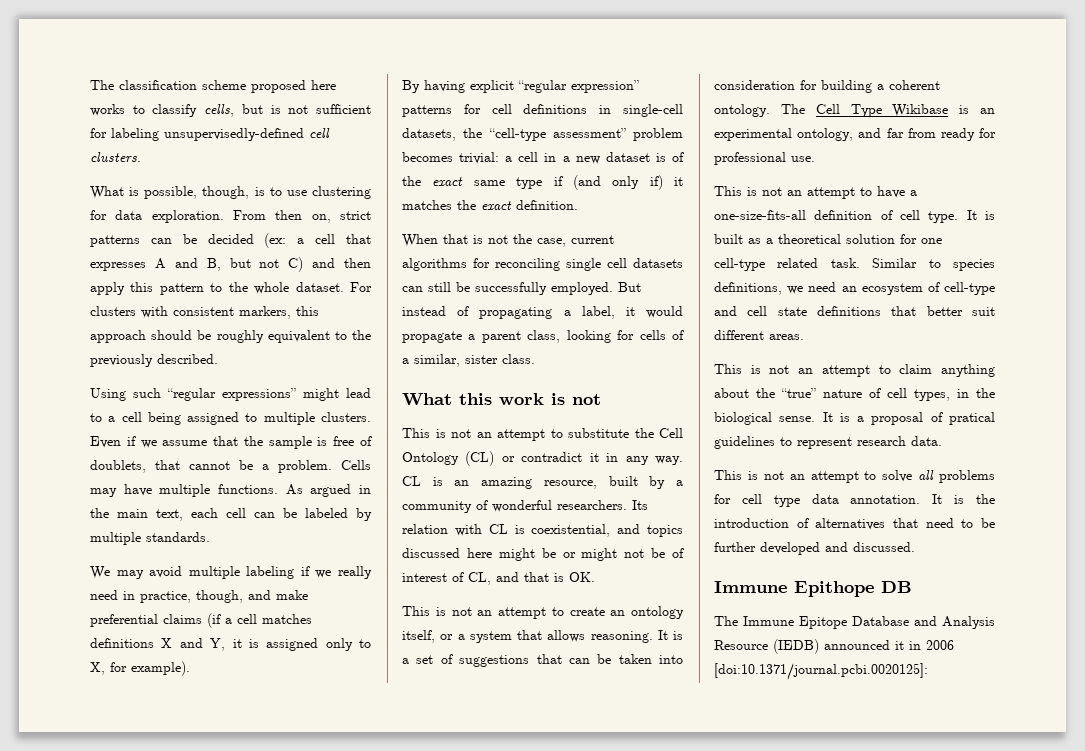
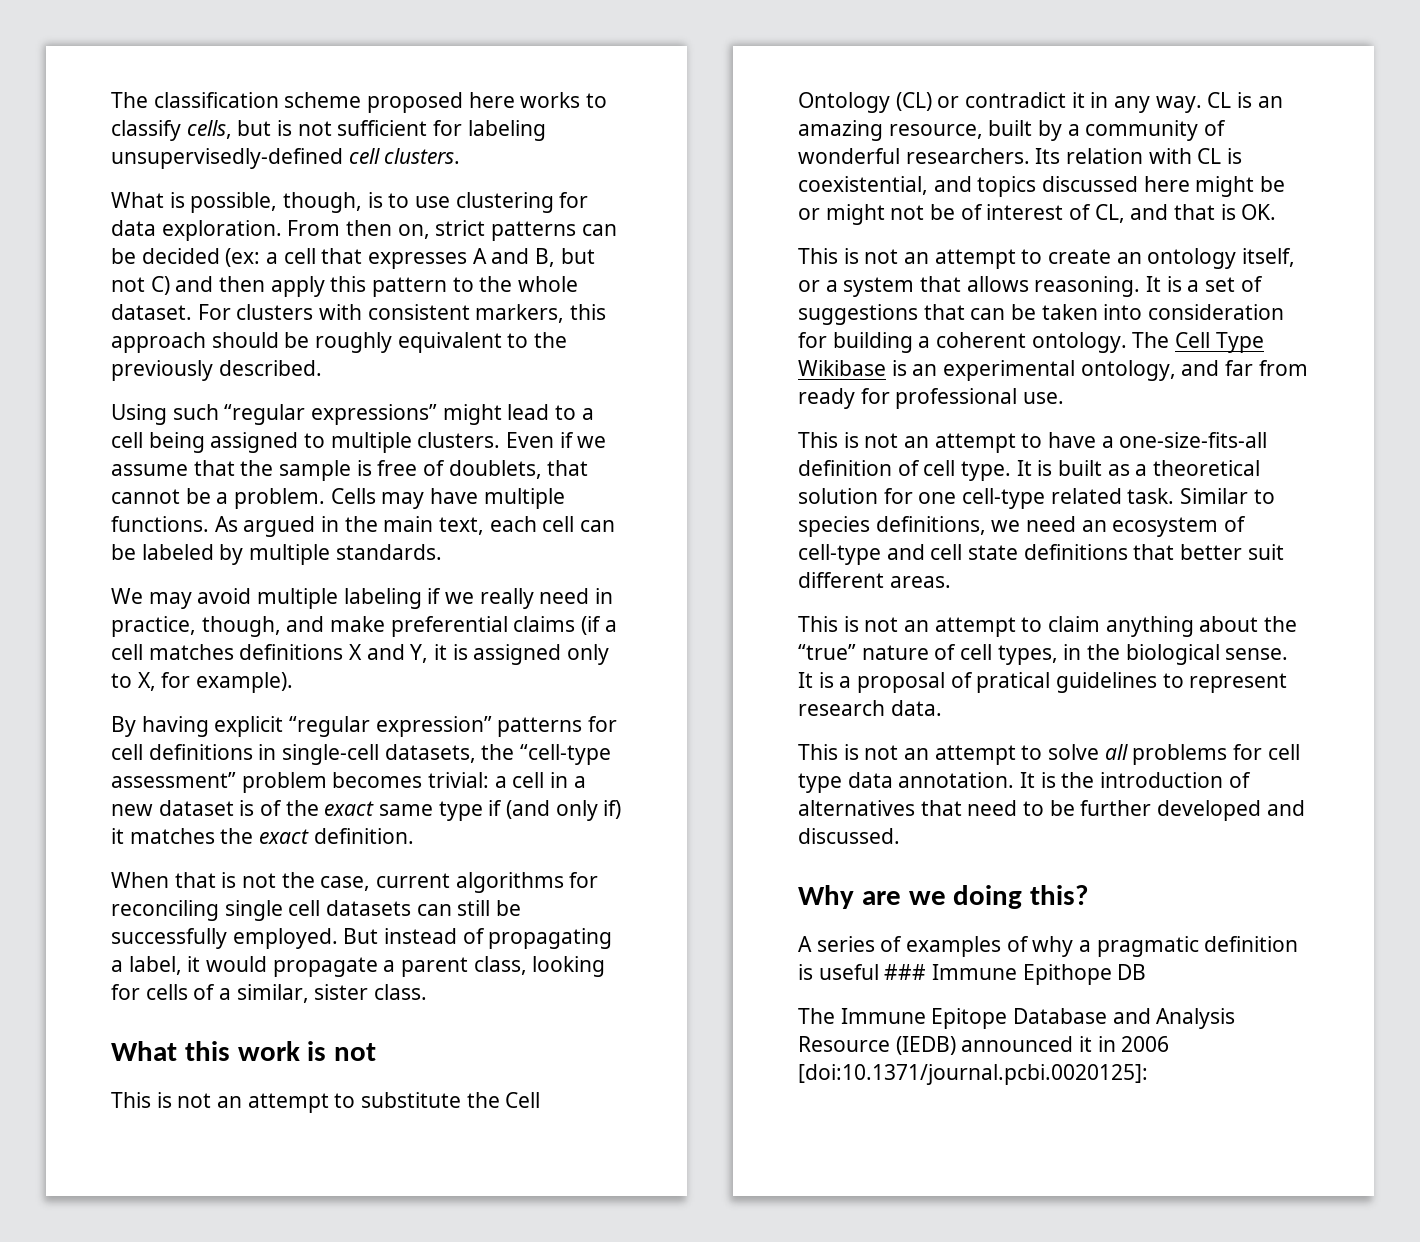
- Immune Epithope DB
+ Why are we doing this?
+ A series of examples of why a pragmatic definition is useful ### Immune Epithope DB

